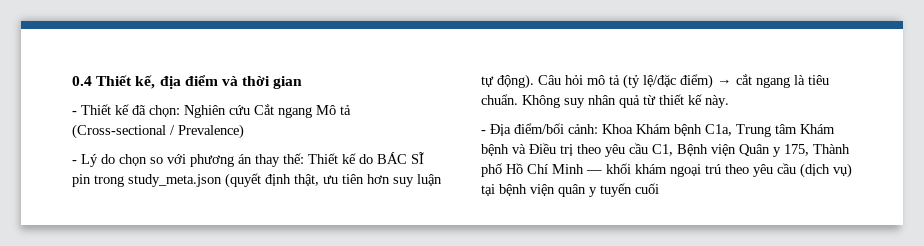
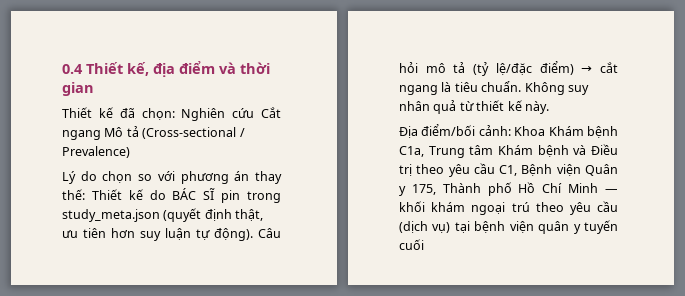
- - Thiết kế đã chọn: Nghiên cứu Cắt ngang Mô tả (Cross-sectional / Prevalence)
+ Thiết kế đã chọn: Nghiên cứu Cắt ngang Mô tả (Cross-sectional / Prevalence)
- - Lý do chọn so với phương án thay thế: Thiết kế do BÁC SĨ pin trong study_meta.json (quyết định thật, ưu tiên hơn suy luận tự động).
+ Lý do chọn so với phương án thay thế: Thiết kế do BÁC SĨ pin trong study_meta.json (quyết định thật, ưu tiên hơn suy luận tự động).
- - Địa điểm/bối cảnh: Khoa Khám bệnh C1a, Trung tâm Khám bệnh và Điều trị theo yêu cầu C1, Bệnh viện Quân y 175, Thành phố Hồ Chí Minh — khối khám ngoại trú theo yêu cầu (dịch vụ) tại bệnh viện quân y tuyến cuối
+ Địa điểm/bối cảnh: Khoa Khám bệnh C1a, Trung tâm Khám bệnh và Điều trị theo yêu cầu C1, Bệnh viện Quân y 175, Thành phố Hồ Chí Minh — khối khám ngoại trú theo yêu cầu (dịch vụ) tại bệnh viện quân y tuyến cuối

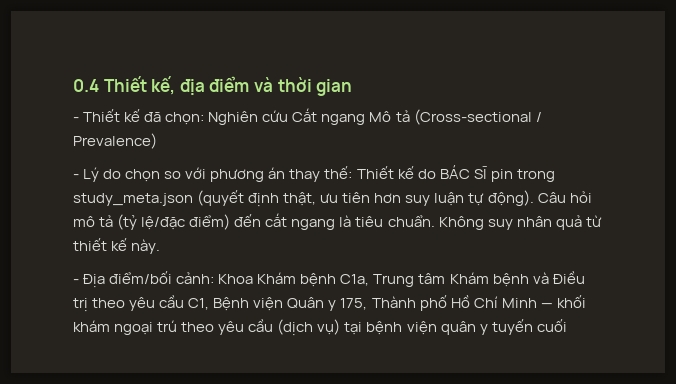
- Thiết kế đã chọn: Nghiên cứu Cắt ngang Mô tả (Cross-sectional / Prevalence)
+ - Thiết kế đã chọn: Nghiên cứu Cắt ngang Mô tả (Cross-sectional / Prevalence)
- Lý do chọn so với phương án thay thế: Thiết kế do BÁC SĨ pin trong study_meta.json (quyết định thật, ưu tiên hơn suy luận tự động).
+ - Lý do chọn so với phương án thay thế: Thiết kế do BÁC SĨ pin trong study_meta.json (quyết định thật, ưu tiên hơn suy luận tự động).
- Câu hỏi mô tả (tỷ lệ/đặc điểm) → cắt ngang là tiêu chuẩn.
+ Câu hỏi mô tả (tỷ lệ/đặc điểm) đến cắt ngang là tiêu chuẩn.
- Địa điểm/bối cảnh: Khoa Khám bệnh C1a, Trung tâm Khám bệnh và Điều trị theo yêu cầu C1, Bệnh viện Quân y 175, Thành phố Hồ Chí Minh — khối khám ngoại trú theo yêu cầu (dịch vụ) tại bệnh viện quân y tuyến cuối
+ - Địa điểm/bối cảnh: Khoa Khám bệnh C1a, Trung tâm Khám bệnh và Điều trị theo yêu cầu C1, Bệnh viện Quân y 175, Thành phố Hồ Chí Minh — khối khám ngoại trú theo yêu cầu (dịch vụ) tại bệnh viện quân y tuyến cuối

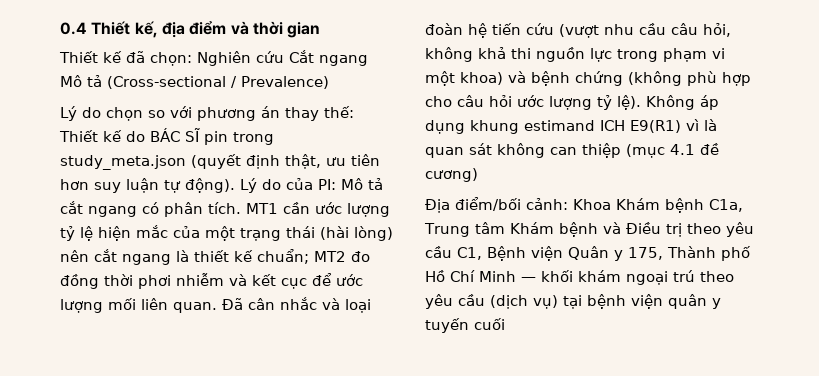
- - Thiết kế đã chọn: Nghiên cứu Cắt ngang Mô tả (Cross-sectional / Prevalence)
+ Thiết kế đã chọn: Nghiên cứu Cắt ngang Mô tả (Cross-sectional / Prevalence)
- - Lý do chọn so với phương án thay thế: Thiết kế do BÁC SĨ pin trong study_meta.json (quyết định thật, ưu tiên hơn suy luận tự động).
+ Lý do chọn so với phương án thay thế: Thiết kế do BÁC SĨ pin trong study_meta.json (quyết định thật, ưu tiên hơn suy luận tự động).
- Câu hỏi mô tả (tỷ lệ/đặc điểm) đến cắt ngang là tiêu chuẩn. Không suy nhân quả từ thiết kế này.
- - Địa điểm/bối cảnh: Khoa Khám bệnh C1a, Trung tâm Khám bệnh và Điều trị theo yêu cầu C1, Bệnh viện Quân y 175, Thành phố Hồ Chí Minh — khối khám ngoại trú theo yêu cầu (dịch vụ) tại bệnh viện quân y tuyến cuối
+ Lý do của PI: Mô tả cắt ngang có phân tích. MT1 cần ước lượng tỷ lệ hiện mắc của một trạng thái (hài lòng) nên cắt ngang là thiết kế chuẩn; MT2 đo đồng thời phơi nhiễm và kết cục để ước lượng mối liên quan. Đã cân nhắc và loại đoàn hệ tiến cứu (vượt nhu cầu câu hỏi, không khả thi nguồn lực trong phạm vi một khoa) và bệnh chứng (không phù hợp cho câu hỏi ước lượng tỷ lệ). Không áp dụng khung estimand ICH E9(R1) vì là quan sát không can thiệp (mục 4.1 đề cương)
+ Địa điểm/bối cảnh: Khoa Khám bệnh C1a, Trung tâm Khám bệnh và Điều trị theo yêu cầu C1, Bệnh viện Quân y 175, Thành phố Hồ Chí Minh — khối khám ngoại trú theo yêu cầu (dịch vụ) tại bệnh viện quân y tuyến cuối

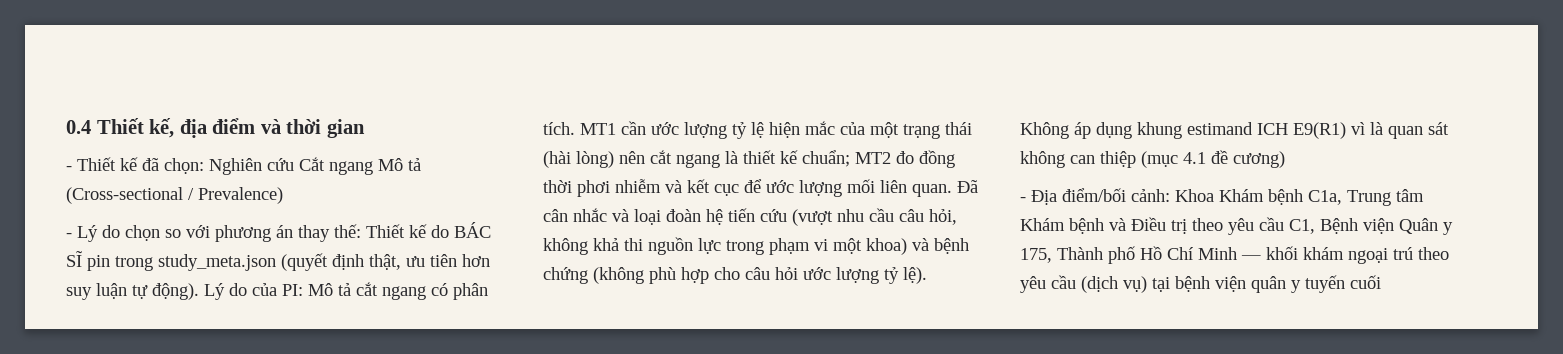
- Thiết kế đã chọn: Nghiên cứu Cắt ngang Mô tả (Cross-sectional / Prevalence)
+ - Thiết kế đã chọn: Nghiên cứu Cắt ngang Mô tả (Cross-sectional / Prevalence)
- Lý do chọn so với phương án thay thế: Thiết kế do BÁC SĨ pin trong study_meta.json (quyết định thật, ưu tiên hơn suy luận tự động).
+ - Lý do chọn so với phương án thay thế: Thiết kế do BÁC SĨ pin trong study_meta.json (quyết định thật, ưu tiên hơn suy luận tự động).
- Địa điểm/bối cảnh: Khoa Khám bệnh C1a, Trung tâm Khám bệnh và Điều trị theo yêu cầu C1, Bệnh viện Quân y 175, Thành phố Hồ Chí Minh — khối khám ngoại trú theo yêu cầu (dịch vụ) tại bệnh viện quân y tuyến cuối
+ - Địa điểm/bối cảnh: Khoa Khám bệnh C1a, Trung tâm Khám bệnh và Điều trị theo yêu cầu C1, Bệnh viện Quân y 175, Thành phố Hồ Chí Minh — khối khám ngoại trú theo yêu cầu (dịch vụ) tại bệnh viện quân y tuyến cuối

